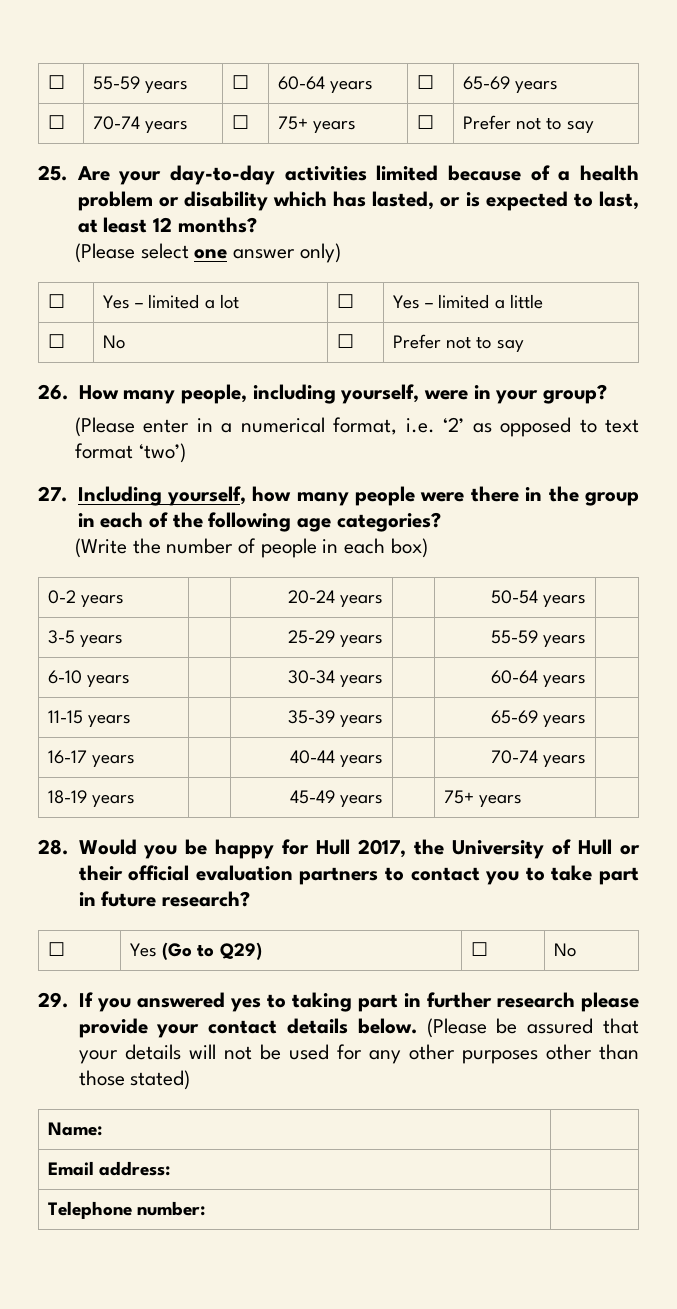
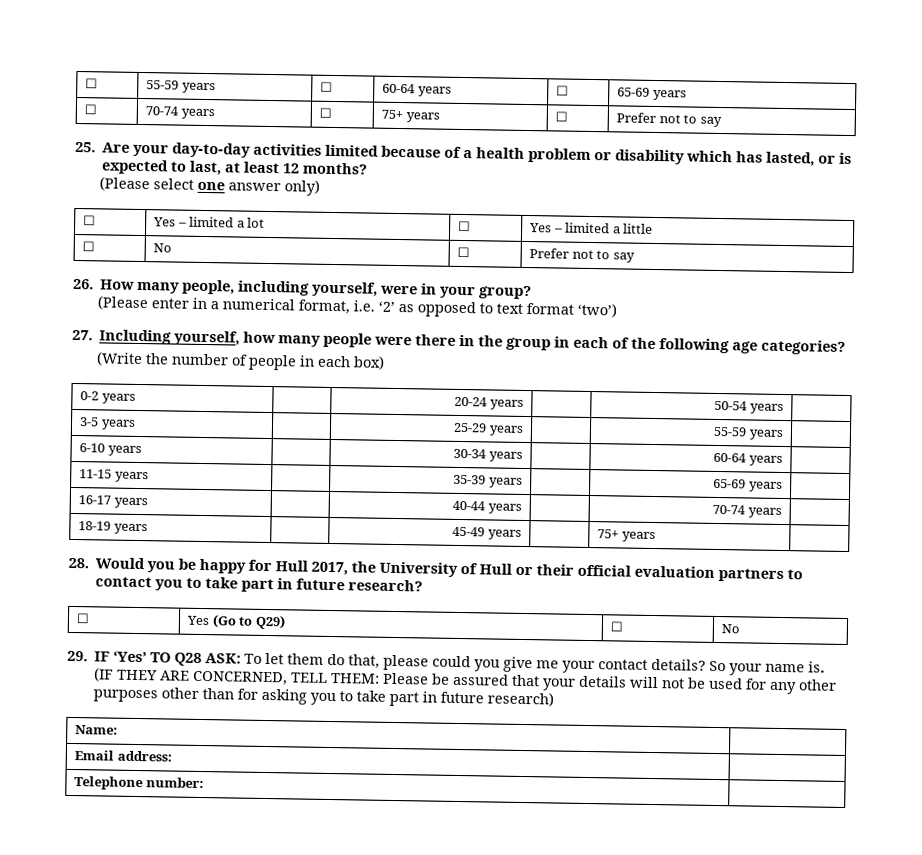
- 29. If you answered yes to taking part in further research please provide your contact details below. (Please be assured that your details will not be used for any other purposes other than those stated)
+ 29. IF ‘Yes’ TO Q28 ASK: To let them do that, please could you give me your contact details? So your name is. (IF THEY ARE CONCERNED, TELL THEM: Please be assured that your details will not be used for any other purposes other than for asking you to take part in future research)

